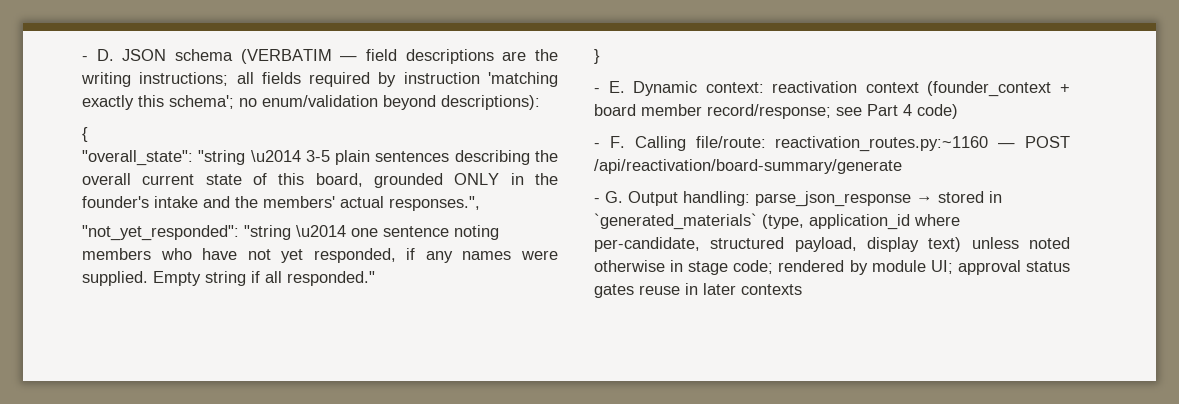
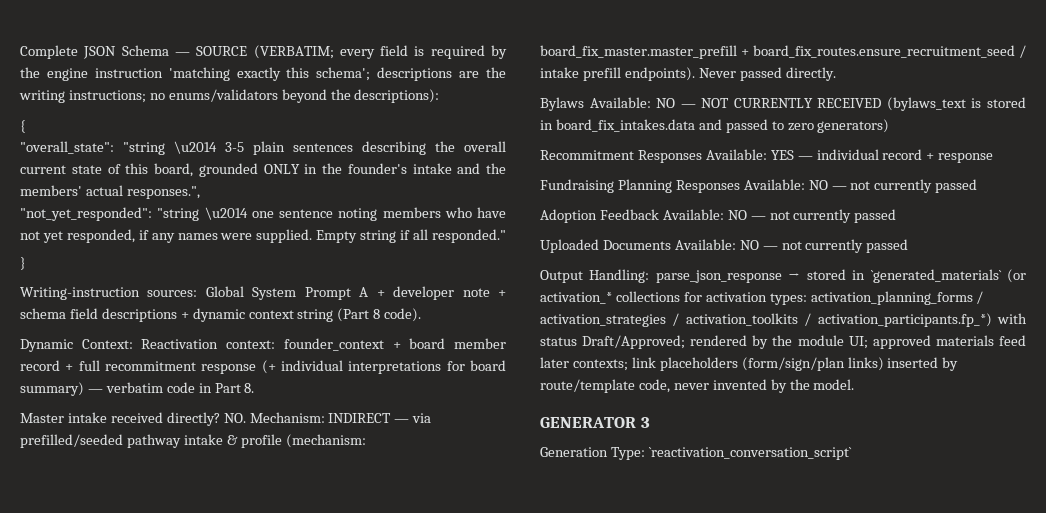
- - D. JSON schema (VERBATIM — field descriptions are the writing instructions; all fields required by instruction 'matching exactly this schema'; no enum/validation beyond descriptions):
+ Complete JSON Schema — SOURCE (VERBATIM; every field is required by the engine instruction 'matching exactly this schema'; descriptions are the writing instructions; no enums/validators beyond the descriptions):
- - E. Dynamic context: reactivation context (founder_context + board member record/response; see Part 4 code)
- - F. Calling file/route: reactivation_routes.py:~1160 — POST /api/reactivation/board-summary/generate
- - G. Output handling: parse_json_response → stored in `generated_materials` (type, application_id where per-candidate, structured payload, display text) unless noted otherwise in stage code; rendered by module UI; approval status gates reuse in later contexts
+ Writing-instruction sources: Global System Prompt A + developer note + schema field descriptions + dynamic context string (Part 8 code).
+ Dynamic Context: Reactivation context: founder_context + board member record + full recommitment response (+ individual interpretations for board summary) — verbatim code in Part 8.
+ Master intake received directly? NO. Mechanism: INDIRECT — via prefilled/seeded pathway intake & profile (mechanism: board_fix_master.master_prefill + board_fix_routes.ensure_recruitment_seed / intake prefill endpoints). Never passed directly.
+ Bylaws Available: NO — NOT CURRENTLY RECEIVED (bylaws_text is stored in board_fix_intakes.data and passed to zero generators)
+ Recommitment Responses Available: YES — individual record + response
+ Fundraising Planning Responses Available: NO — not currently passed
+ Adoption Feedback Available: NO — not currently passed
+ Uploaded Documents Available: NO — not currently passed
+ Output Handling: parse_json_response → stored in `generated_materials` (or activation_* collections for activation types: activation_planning_forms / activation_strategies / activation_toolkits / activation_participants.fp_*) with status Draft/Approved; rendered by the module UI; approved materials feed later contexts; link placeholders (form/sign/plan links) inserted by route/template code, never invented by the model.
+ GENERATOR 3
+ Generation Type: `reactivation_conversation_script`

